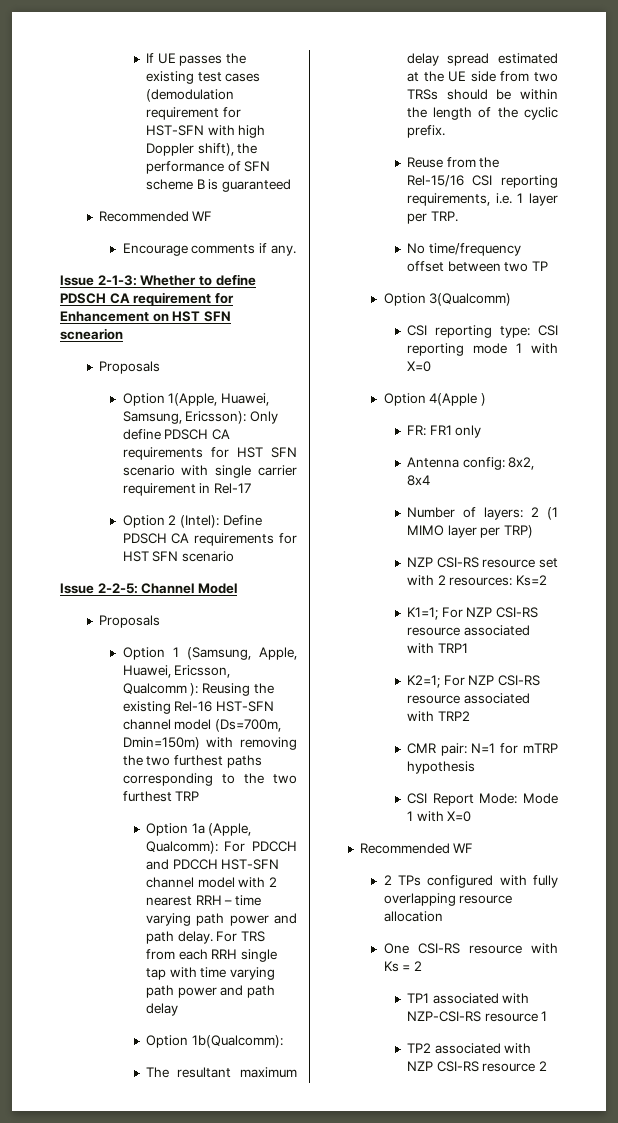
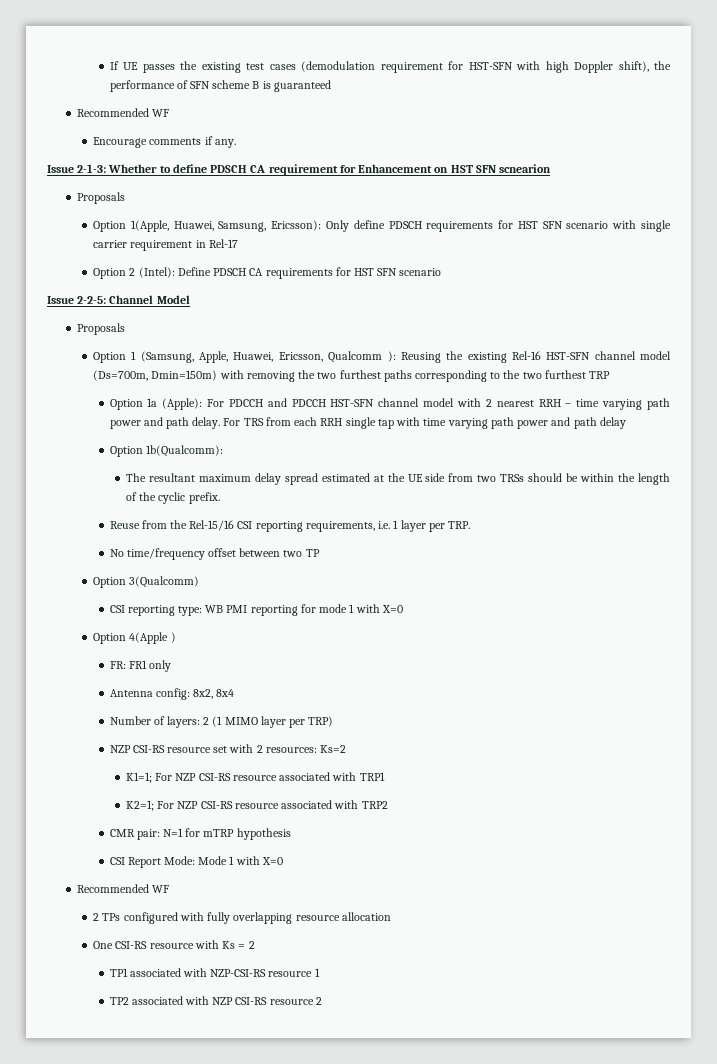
- Option 1(Apple, Huawei, Samsung, Ericsson): Only define PDSCH CA requirements for HST SFN scenario with single carrier requirement in Rel-17
+ Option 1(Apple, Huawei, Samsung, Ericsson): Only define PDSCH requirements for HST SFN scenario with single carrier requirement in Rel-17
- Option 1a (Apple, Qualcomm): For PDCCH and PDCCH HST-SFN channel model with 2 nearest RRH – time varying path power and path delay.
+ Option 1a (Apple): For PDCCH and PDCCH HST-SFN channel model with 2 nearest RRH – time varying path power and path delay.
- CSI reporting type: CSI reporting mode 1 with X=0
+ CSI reporting type: WB PMI reporting for mode 1 with X=0

